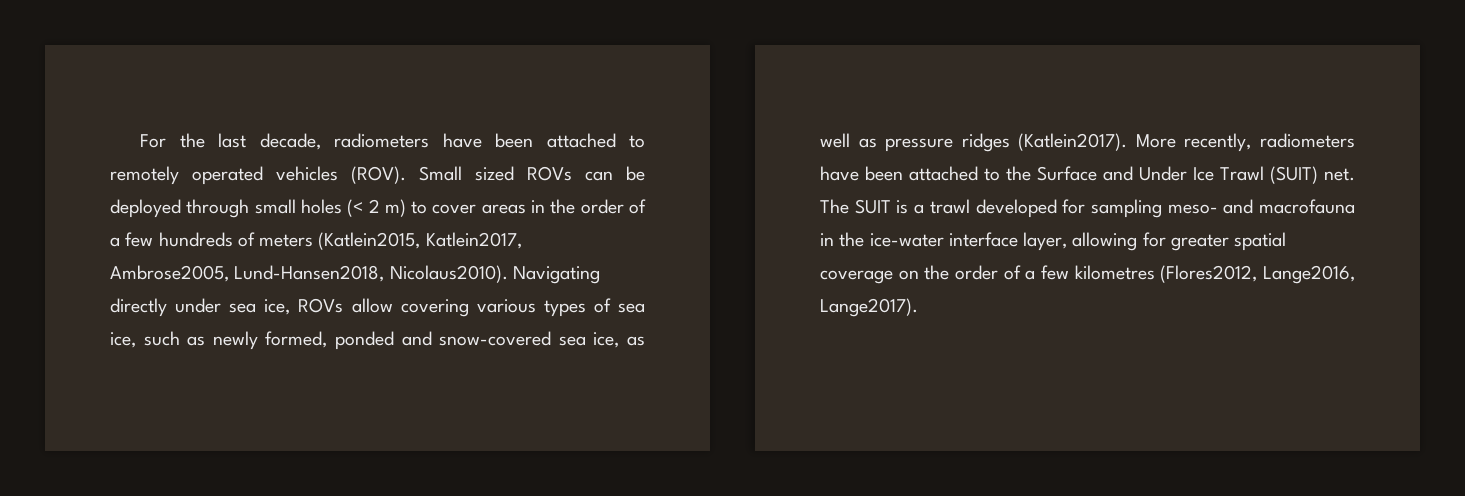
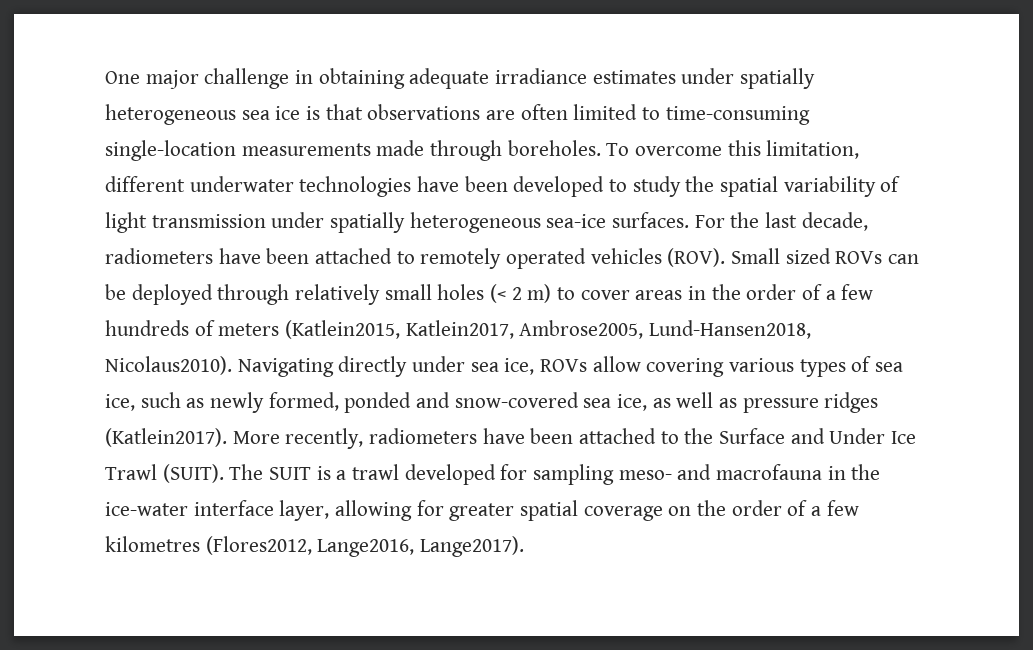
+ One major challenge in obtaining adequate irradiance estimates under spatially heterogeneous sea ice is that observations are often limited to time-consuming single-location measurements made through boreholes. To overcome this limitation, different underwater technologies have been developed to study the spatial variability of light transmission under spatially heterogeneous sea-ice surfaces.
- Small sized ROVs can be deployed through small holes (< 2 m) to cover areas in the order of a few hundreds of meters (Katlein2015, Katlein2017, Ambrose2005, Lund-Hansen2018, Nicolaus2010).
+ Small sized ROVs can be deployed through relatively small holes (< 2 m) to cover areas in the order of a few hundreds of meters (Katlein2015, Katlein2017, Ambrose2005, Lund-Hansen2018, Nicolaus2010).
- More recently, radiometers have been attached to the Surface and Under Ice Trawl (SUIT) net.
+ More recently, radiometers have been attached to the Surface and Under Ice Trawl (SUIT).

